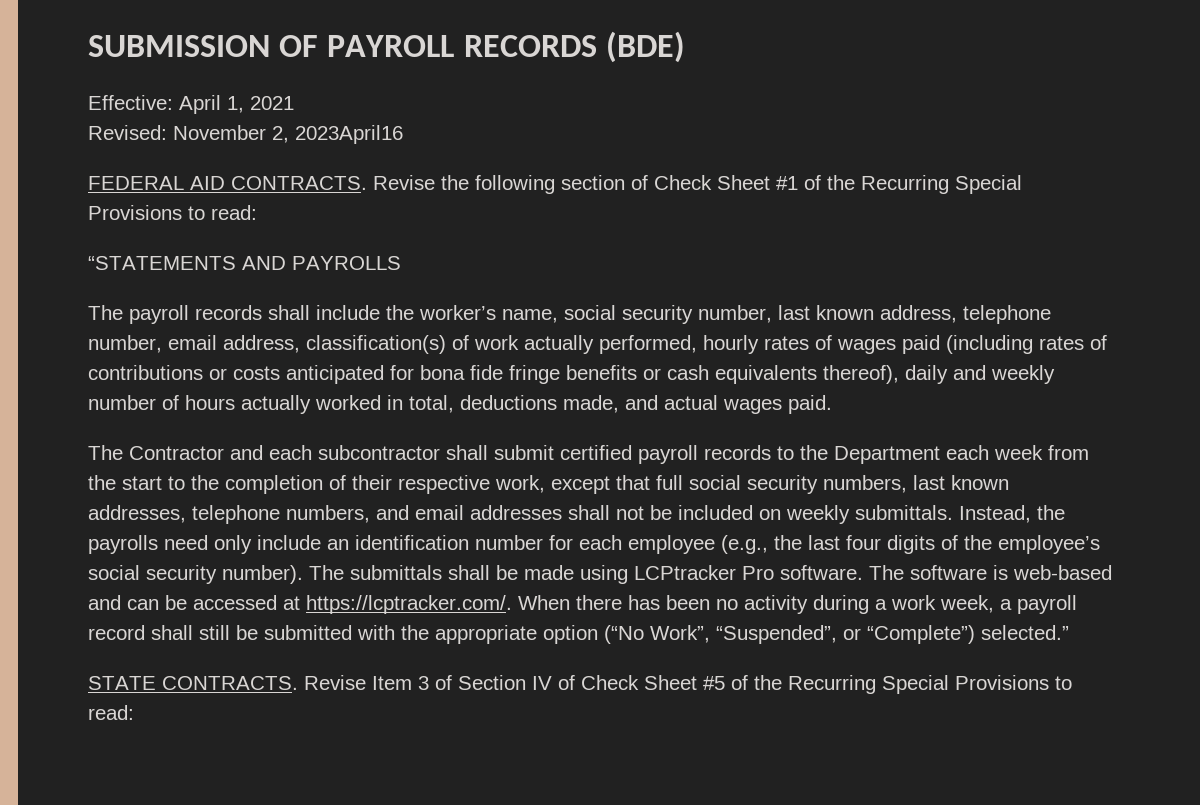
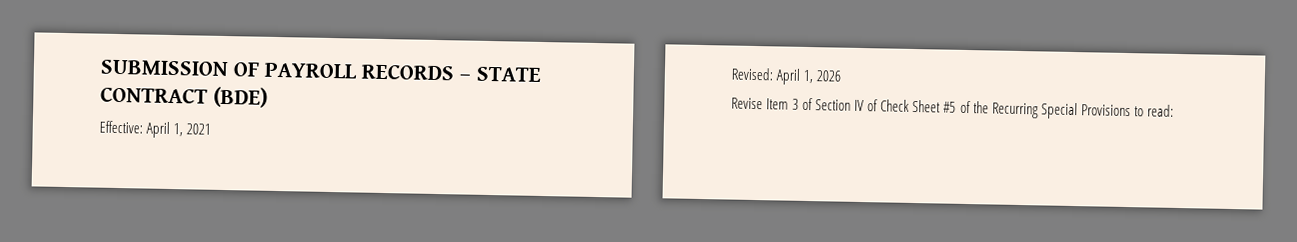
- SUBMISSION OF PAYROLL RECORDS (BDE)
+ SUBMISSION OF PAYROLL RECORDS – STATE CONTRACT (BDE)
- Revised: November 2, 2023April16
- FEDERAL AID CONTRACTS. Revise the following section of Check Sheet #1 of the Recurring Special Provisions to read:
- “STATEMENTS AND PAYROLLS
- The payroll records shall include the worker’s name, social security number, last known address, telephone number, email address, classification(s) of work actually performed, hourly rates of wages paid (including rates of contributions or costs anticipated for bona fide fringe benefits or cash equivalents thereof), daily and weekly number of hours actually worked in total, deductions made, and actual wages paid.
- The Contractor and each subcontractor shall submit certified payroll records to the Department each week from the start to the completion of their respective work, except that full social security numbers, last known addresses, telephone numbers, and email addresses shall not be included on weekly submittals. Instead, the payrolls need only include an identification number for each employee (e.g., the last four digits of the employee’s social security number). The submittals shall be made using LCPtracker Pro software. The software is web-based and can be accessed at https://lcptracker.com/. When there has been no activity during a work week, a payroll record shall still be submitted with the appropriate option (“No Work”, “Suspended”, or “Complete”) selected.”
- STATE CONTRACTS. Revise Item 3 of Section IV of Check Sheet #5 of the Recurring Special Provisions to read:
+ Revised: April 1, 2026
+ Revise Item 3 of Section IV of Check Sheet #5 of the Recurring Special Provisions to read:

